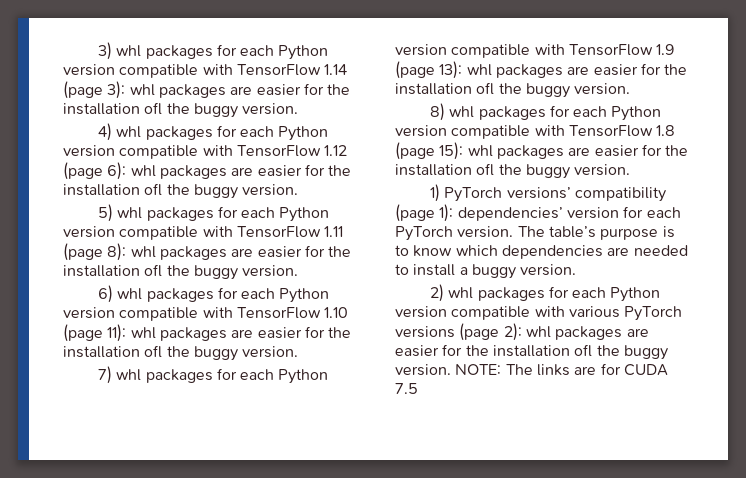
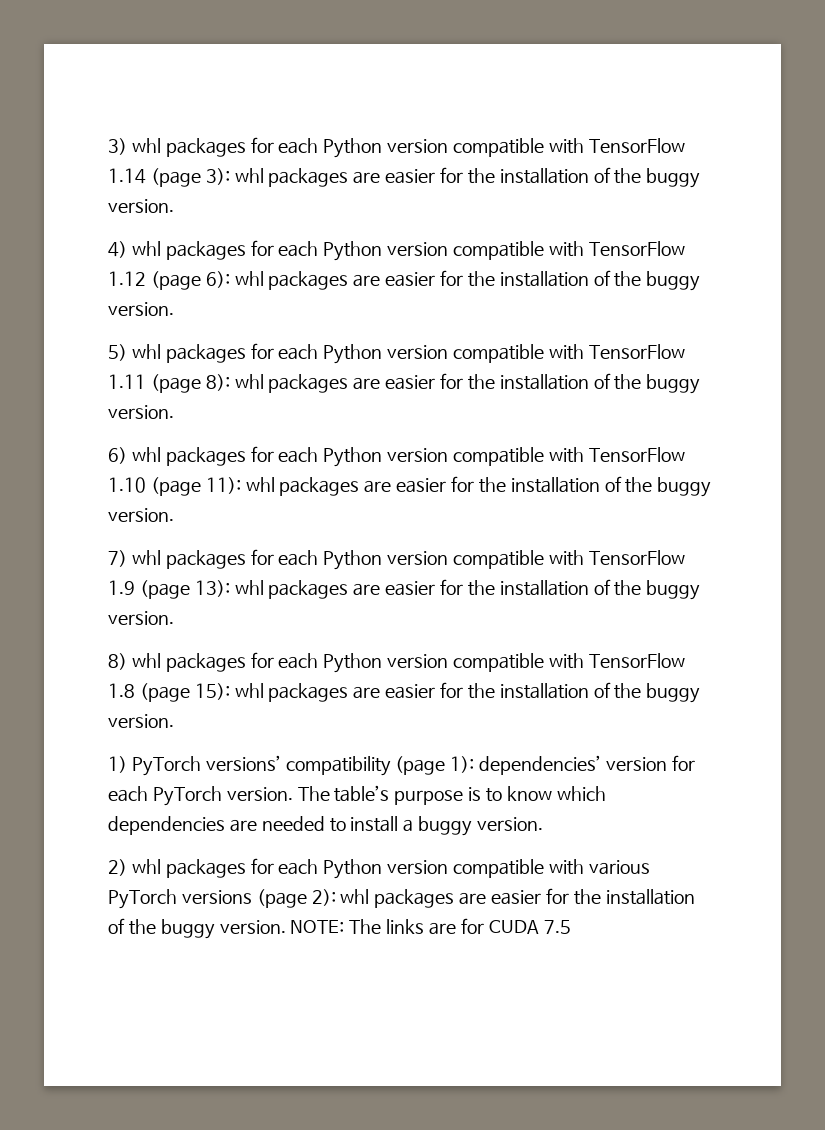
- 3) whl packages for each Python version compatible with TensorFlow 1.14 (page 3): whl packages are easier for the installation ofl the buggy version.
+ 3) whl packages for each Python version compatible with TensorFlow 1.14 (page 3): whl packages are easier for the installation of the buggy version.
- 4) whl packages for each Python version compatible with TensorFlow 1.12 (page 6): whl packages are easier for the installation ofl the buggy version.
+ 4) whl packages for each Python version compatible with TensorFlow 1.12 (page 6): whl packages are easier for the installation of the buggy version.
- 5) whl packages for each Python version compatible with TensorFlow 1.11 (page 8): whl packages are easier for the installation ofl the buggy version.
+ 5) whl packages for each Python version compatible with TensorFlow 1.11 (page 8): whl packages are easier for the installation of the buggy version.
- 6) whl packages for each Python version compatible with TensorFlow 1.10 (page 11): whl packages are easier for the installation ofl the buggy version.
+ 6) whl packages for each Python version compatible with TensorFlow 1.10 (page 11): whl packages are easier for the installation of the buggy version.
- 7) whl packages for each Python version compatible with TensorFlow 1.9 (page 13): whl packages are easier for the installation ofl the buggy version.
+ 7) whl packages for each Python version compatible with TensorFlow 1.9 (page 13): whl packages are easier for the installation of the buggy version.
- 8) whl packages for each Python version compatible with TensorFlow 1.8 (page 15): whl packages are easier for the installation ofl the buggy version.
+ 8) whl packages for each Python version compatible with TensorFlow 1.8 (page 15): whl packages are easier for the installation of the buggy version.
- 2) whl packages for each Python version compatible with various PyTorch versions (page 2): whl packages are easier for the installation ofl the buggy version.
+ 2) whl packages for each Python version compatible with various PyTorch versions (page 2): whl packages are easier for the installation of the buggy version.

